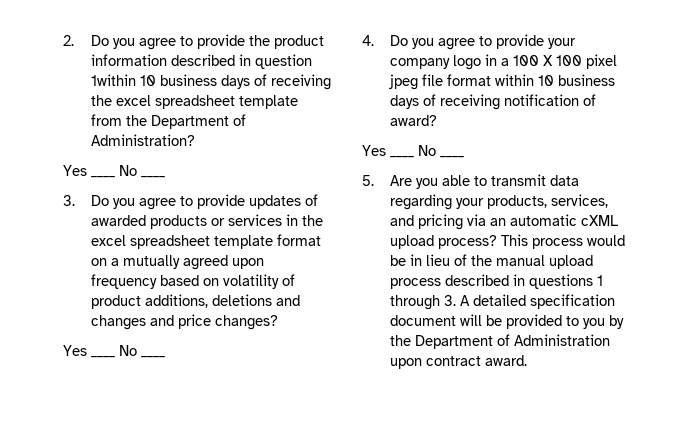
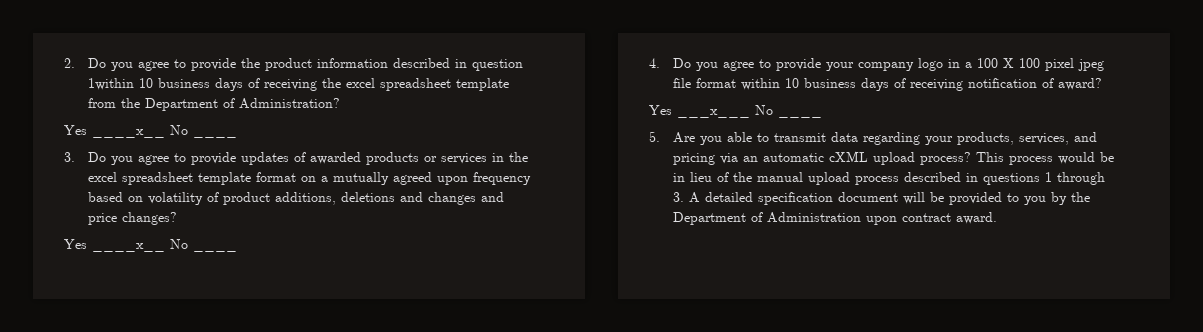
  2. Do you agree to provide the product information described in question 1within 10 business days of receiving the excel spreadsheet template from the Department of Administration?
- Yes ____ No ____
+ Yes ____x__ No ____
  3. Do you agree to provide updates of awarded products or services in the excel spreadsheet template format on a mutually agreed upon frequency based on volatility of product additions, deletions and changes and price changes?
- Yes ____ No ____
+ Yes ____x__ No ____
  4. Do you agree to provide your company logo in a 100 X 100 pixel jpeg file format within 10 business days of receiving notification of award?
- Yes ____ No ____
+ Yes ___x___ No ____

